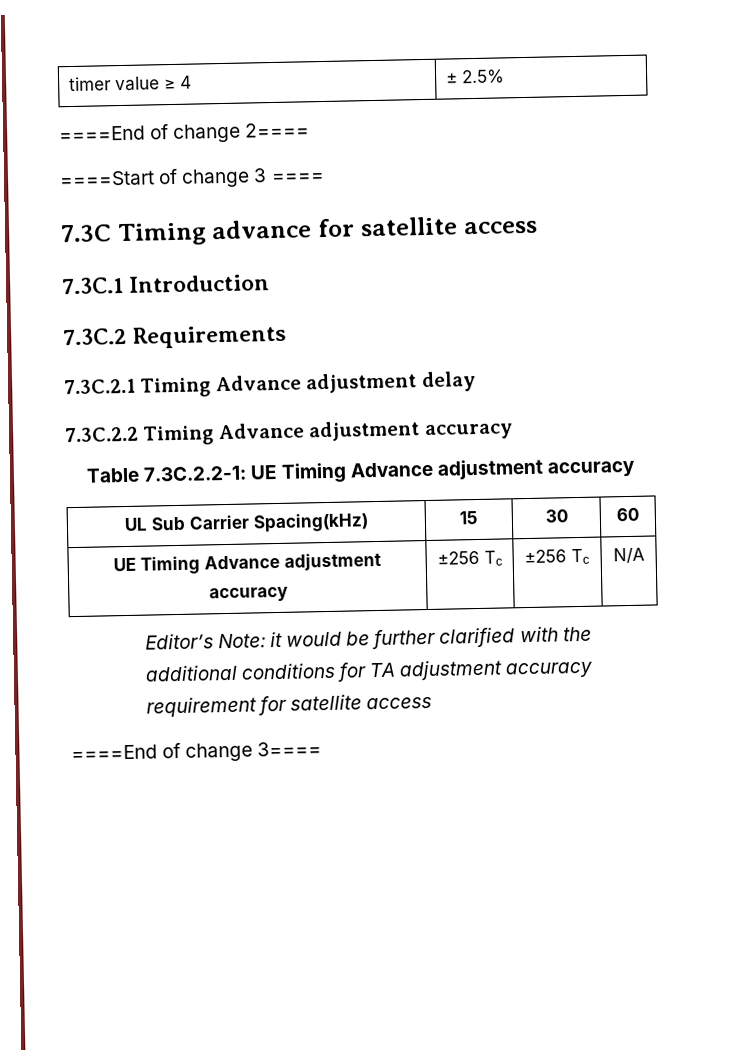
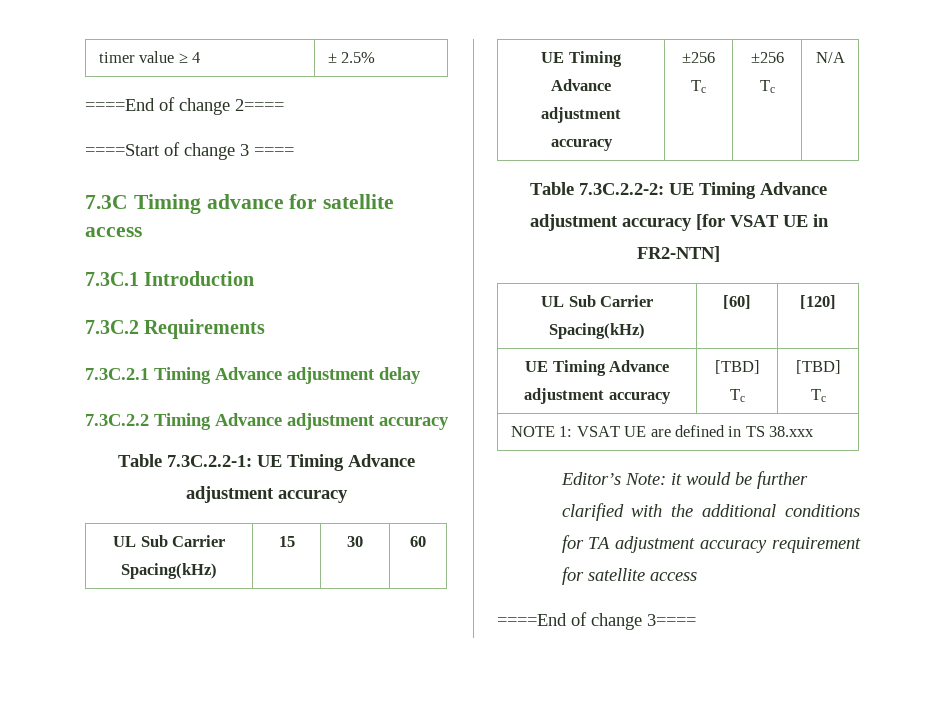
+ Table 7.3C.2.2-2: UE Timing Advance adjustment accuracy [for VSAT UE in FR2-NTN]
+ UL Sub Carrier Spacing(kHz) | [60] | [120]
+ UE Timing Advance adjustment accuracy | [TBD] Tc | [TBD] Tc
+ NOTE 1: VSAT UE are defined in TS 38.xxx

